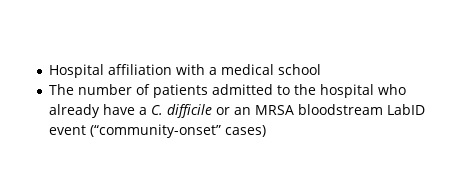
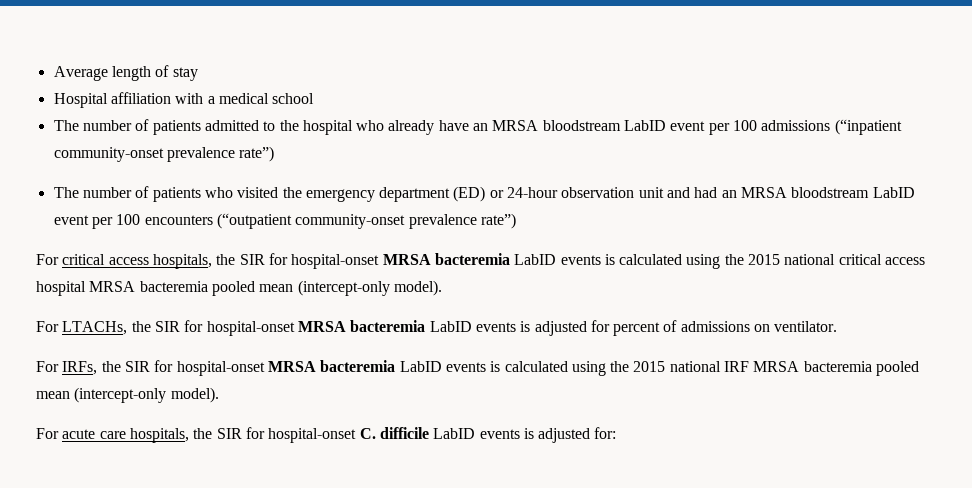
+ Average length of stay
- The number of patients admitted to the hospital who already have a C. difficile or an MRSA bloodstream LabID event (“community-onset” cases)
+ The number of patients admitted to the hospital who already have an MRSA bloodstream LabID event per 100 admissions (“inpatient community-onset prevalence rate”)
+ The number of patients who visited the emergency department (ED) or 24-hour observation unit and had an MRSA bloodstream LabID event per 100 encounters (“outpatient community-onset prevalence rate”)
+ For critical access hospitals, the SIR for hospital-onset MRSA bacteremia LabID events is calculated using the 2015 national critical access hospital MRSA bacteremia pooled mean (intercept-only model).
+ For LTACHs, the SIR for hospital-onset MRSA bacteremia LabID events is adjusted for percent of admissions on ventilator.
+ For IRFs, the SIR for hospital-onset MRSA bacteremia LabID events is calculated using the 2015 national IRF MRSA bacteremia pooled mean (intercept-only model).
+ For acute care hospitals, the SIR for hospital-onset C. difficile LabID events is adjusted for:

